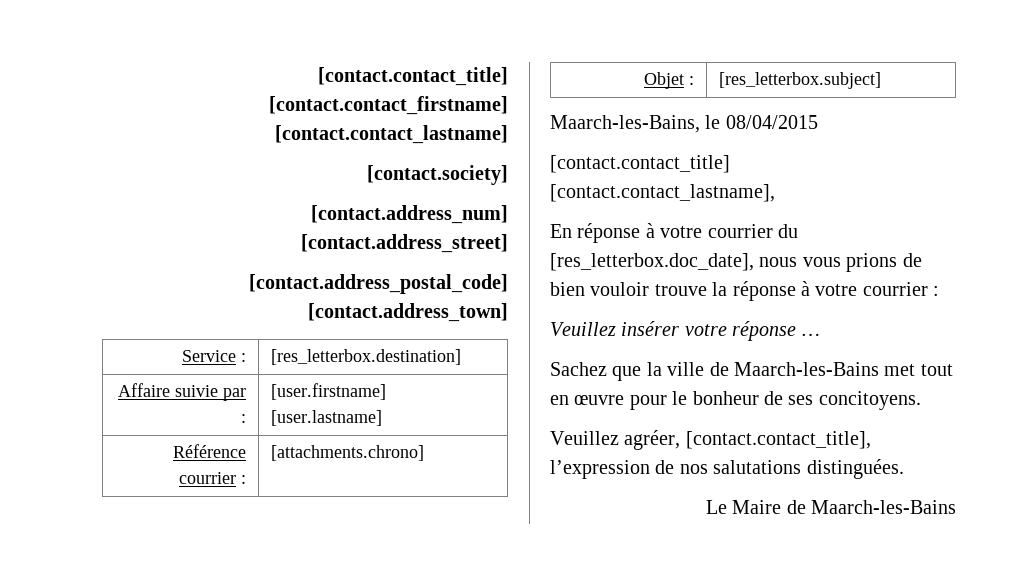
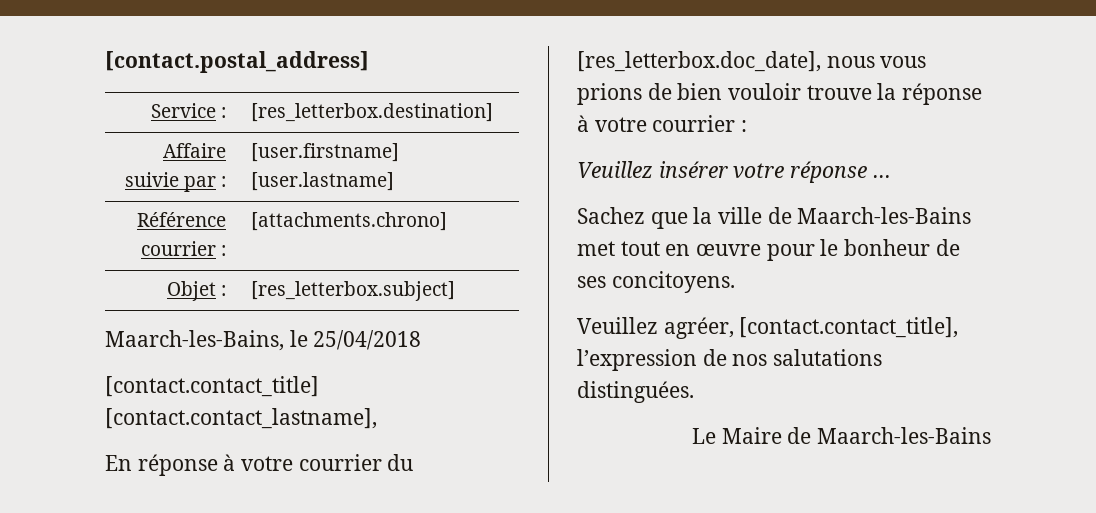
- [contact.contact_title] [contact.contact_firstname] [contact.contact_lastname]
- [contact.society]
- [contact.address_num] [contact.address_street]
- [contact.address_postal_code] [contact.address_town]
+ [contact.postal_address]
- Maarch-les-Bains, le 08/04/2015
+ Maarch-les-Bains, le 25/04/2018

